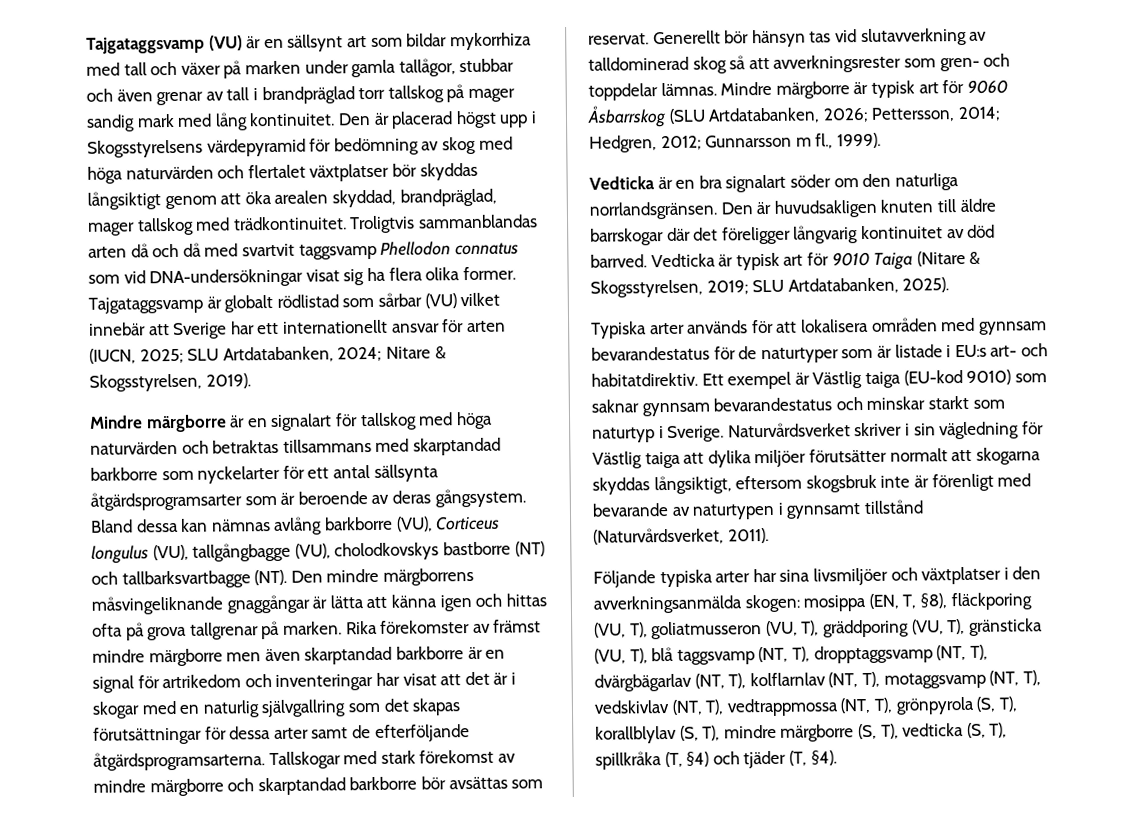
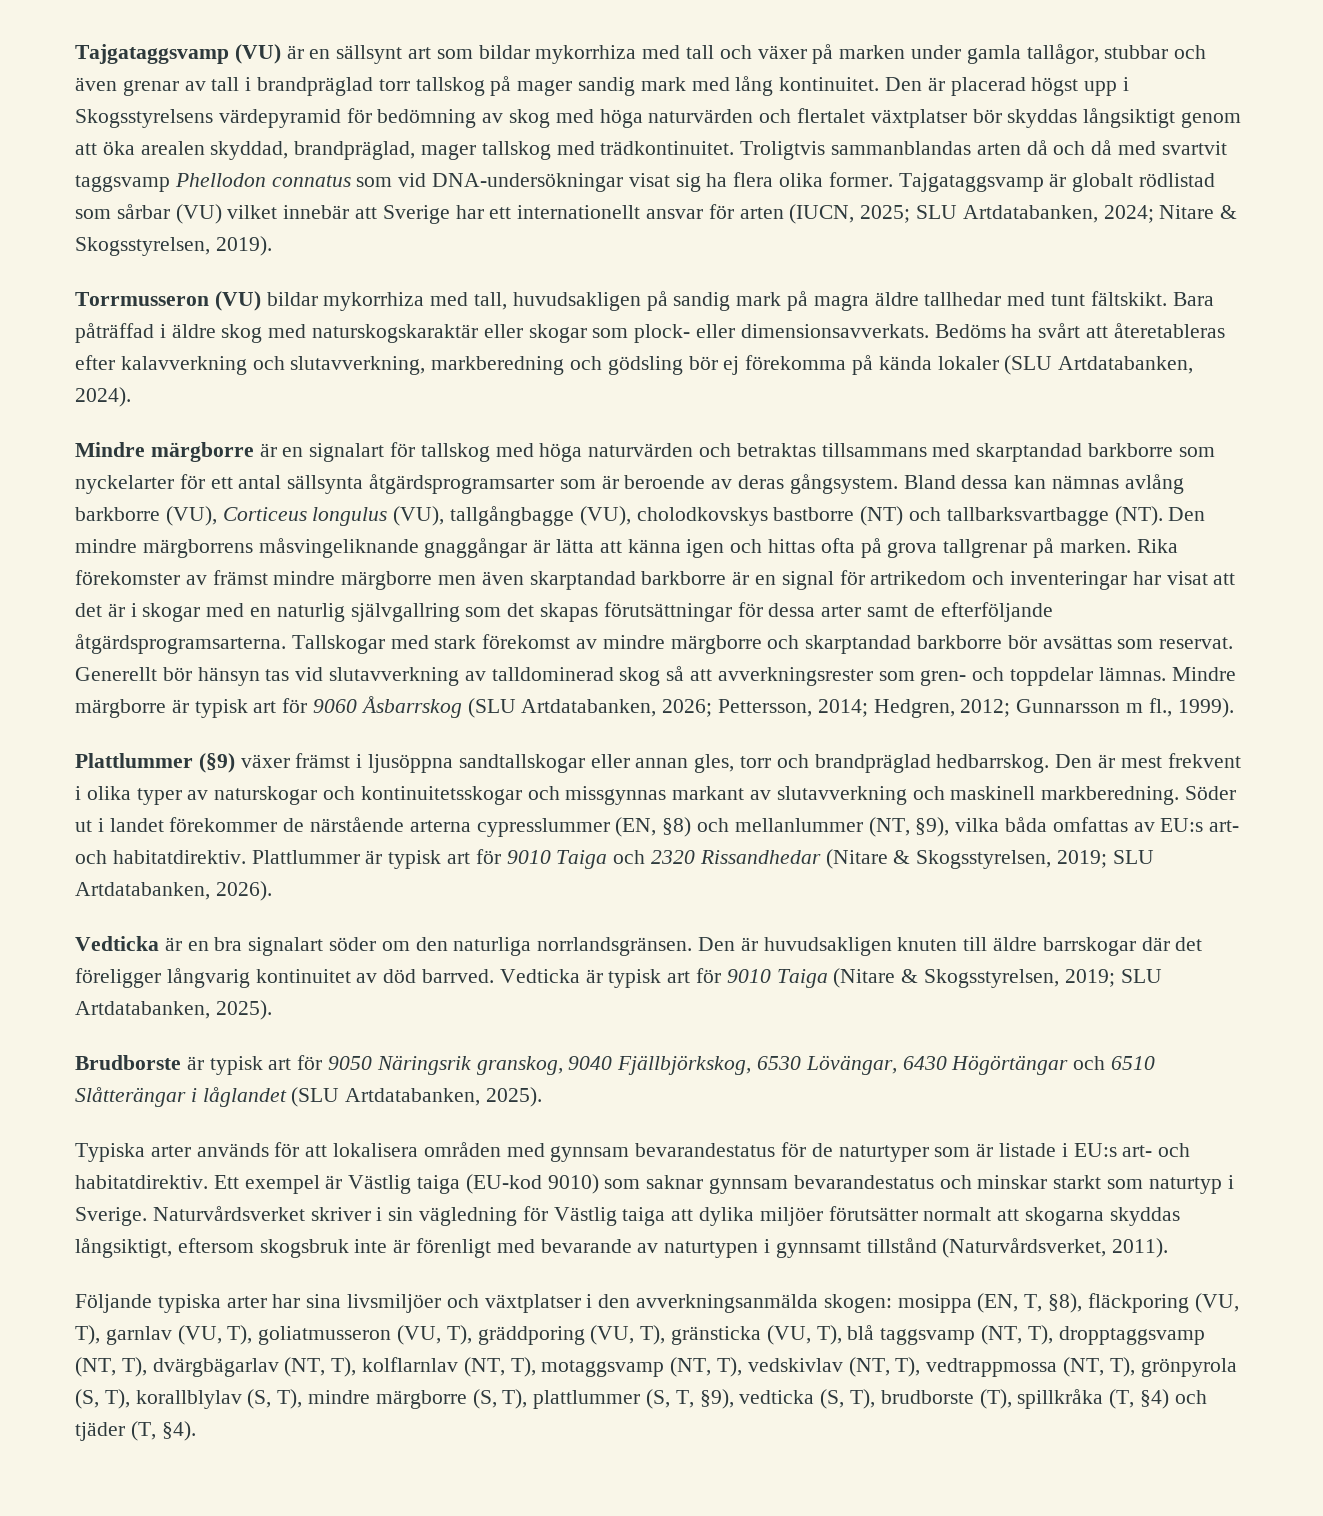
+ Torrmusseron (VU) bildar mykorrhiza med tall, huvudsakligen på sandig mark på magra äldre tallhedar med tunt fältskikt. Bara påträffad i äldre skog med naturskogskaraktär eller skogar som plock- eller dimensionsavverkats. Bedöms ha svårt att återetableras efter kalavverkning och slutavverkning, markberedning och gödsling bör ej förekomma på kända lokaler (SLU Artdatabanken, 2024).
+ Plattlummer (§9) växer främst i ljusöppna sandtallskogar eller annan gles, torr och brandpräglad hedbarrskog. Den är mest frekvent i olika typer av naturskogar och kontinuitetsskogar och missgynnas markant av slutavverkning och maskinell markberedning. Söder ut i landet förekommer de närstående arterna cypresslummer (EN, §8) och mellanlummer (NT, §9), vilka båda omfattas av EU:s art- och habitatdirektiv. Plattlummer är typisk art för 9010 Taiga och 2320 Rissandhedar (Nitare & Skogsstyrelsen, 2019; SLU Artdatabanken, 2026).
+ Brudborste är typisk art för 9050 Näringsrik granskog, 9040 Fjällbjörkskog, 6530 Lövängar, 6430 Högörtängar och 6510 Slåtterängar i låglandet (SLU Artdatabanken, 2025).
- mosippa (EN, T, §8), fläckporing (VU, T), goliatmusseron (VU, T), gräddporing (VU, T), gränsticka (VU, T), blå taggsvamp (NT, T), dropptaggsvamp (NT, T), dvärgbägarlav (NT, T), kolflarnlav (NT, T), motaggsvamp (NT, T), vedskivlav (NT, T), vedtrappmossa (NT, T), grönpyrola (S, T), korallblylav (S, T), mindre märgborre (S, T), vedticka (S, T), spillkråka (T, §4) och tjäder (T, §4).
+ mosippa (EN, T, §8), fläckporing (VU, T), garnlav (VU, T), goliatmusseron (VU, T), gräddporing (VU, T), gränsticka (VU, T), blå taggsvamp (NT, T), dropptaggsvamp (NT, T), dvärgbägarlav (NT, T), kolflarnlav (NT, T), motaggsvamp (NT, T), vedskivlav (NT, T), vedtrappmossa (NT, T), grönpyrola (S, T), korallblylav (S, T), mindre märgborre (S, T), plattlummer (S, T, §9), vedticka (S, T), brudborste (T), spillkråka (T, §4) och tjäder (T, §4).

